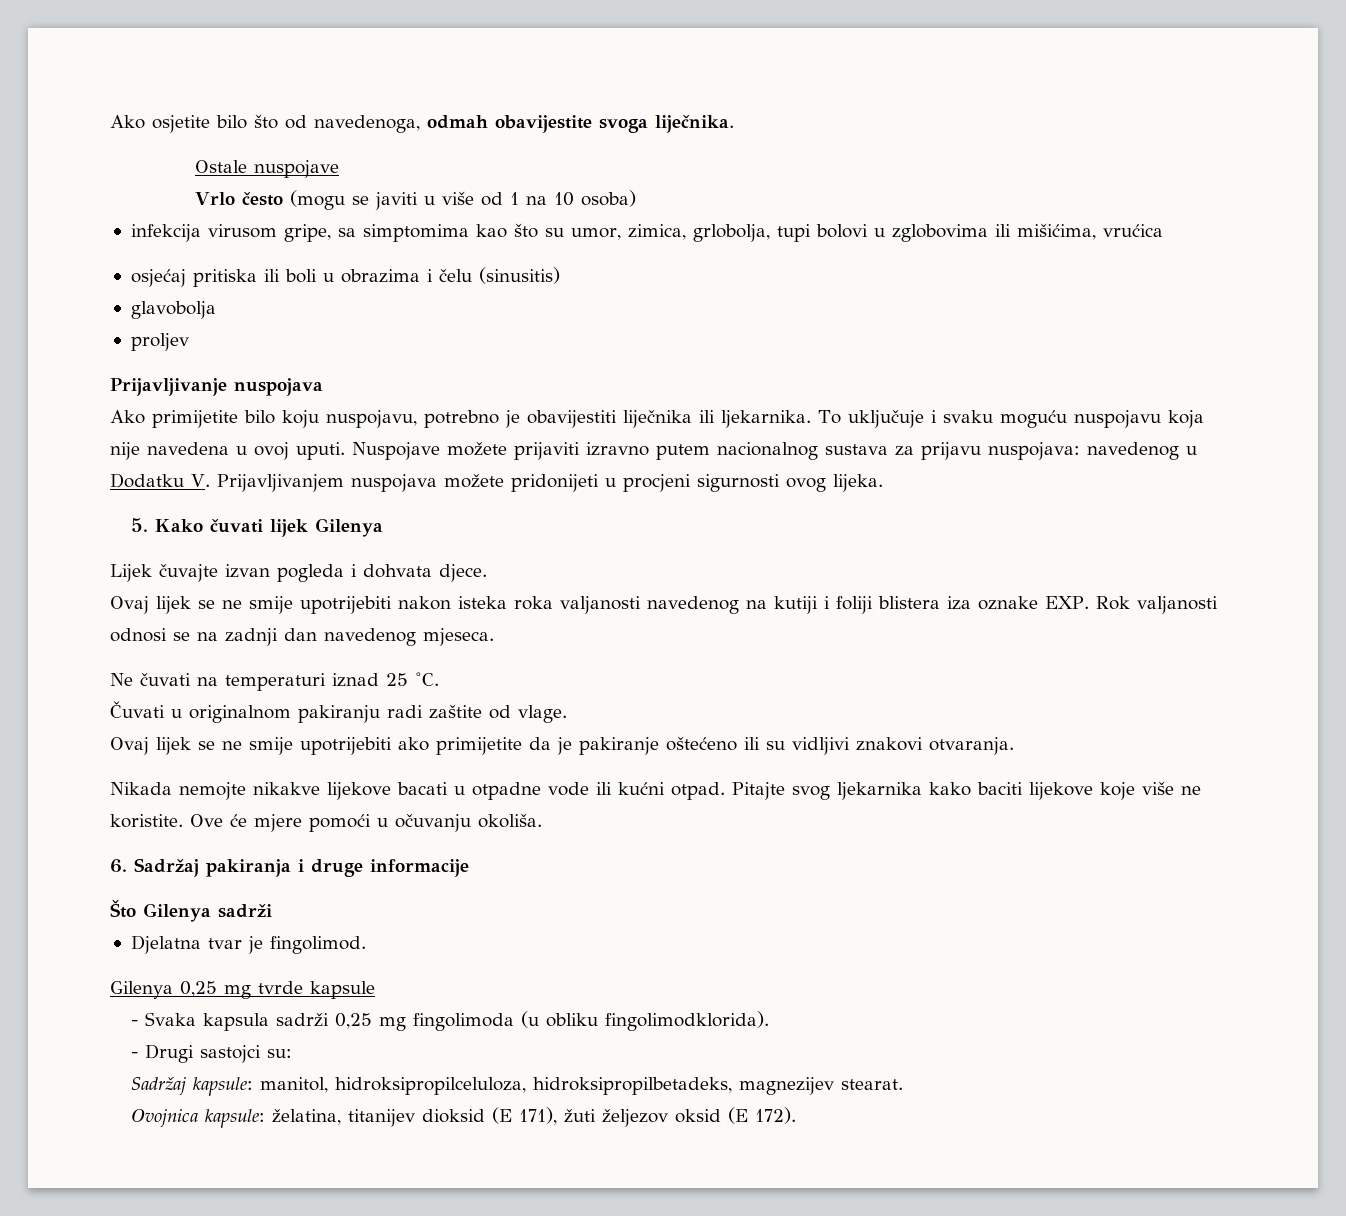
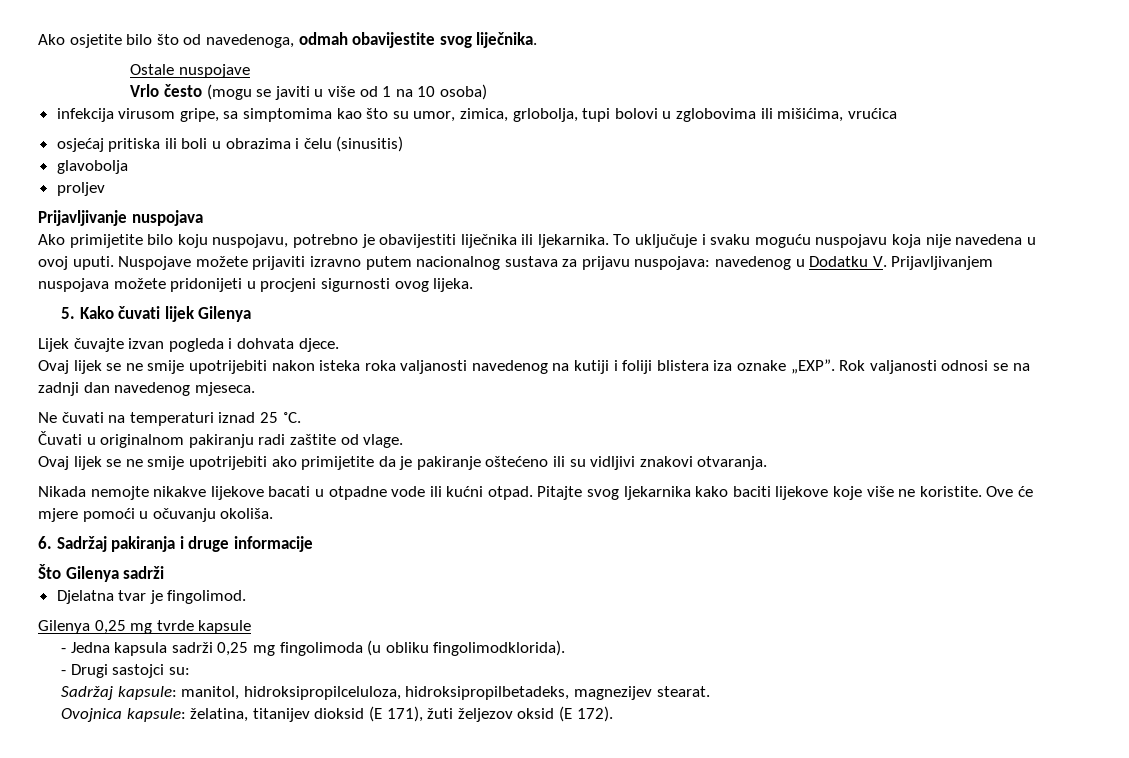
- Ako osjetite bilo što od navedenoga, odmah obavijestite svoga liječnika.
+ Ako osjetite bilo što od navedenoga, odmah obavijestite svog liječnika.
- Ovaj lijek se ne smije upotrijebiti nakon isteka roka valjanosti navedenog na kutiji i foliji blistera iza oznake EXP. Rok valjanosti odnosi se na zadnji dan navedenog mjeseca.
+ Ovaj lijek se ne smije upotrijebiti nakon isteka roka valjanosti navedenog na kutiji i foliji blistera iza oznake „EXP”. Rok valjanosti odnosi se na zadnji dan navedenog mjeseca.
- - Svaka kapsula sadrži 0,25 mg fingolimoda (u obliku fingolimodklorida).
+ - Jedna kapsula sadrži 0,25 mg fingolimoda (u obliku fingolimodklorida).

